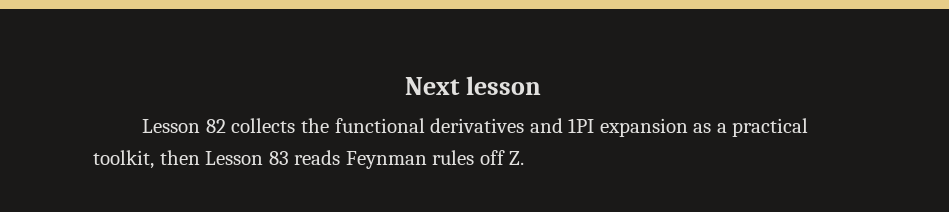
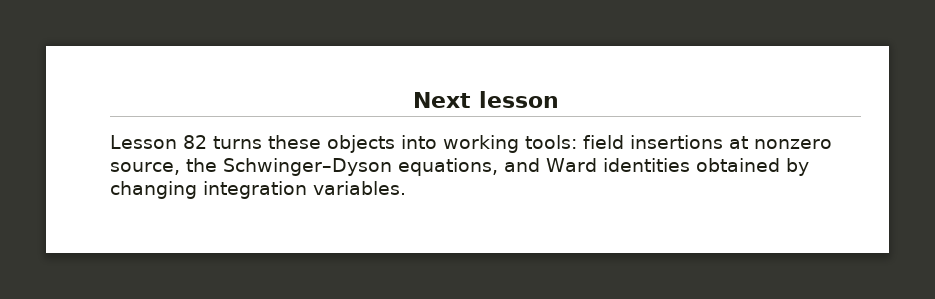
- Lesson 82 collects the functional derivatives and 1PI expansion as a practical toolkit, then Lesson 83 reads Feynman rules off Z.
+ Lesson 82 turns these objects into working tools: field insertions at nonzero source, the Schwinger–Dyson equations, and Ward identities obtained by changing integration variables.

